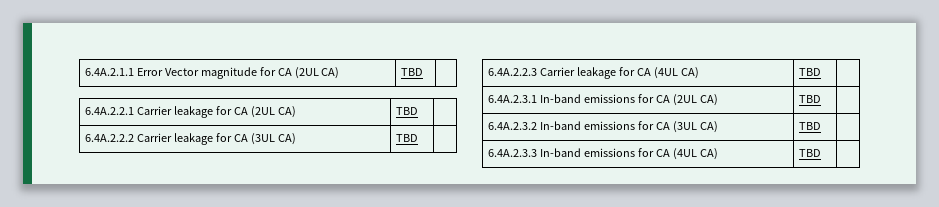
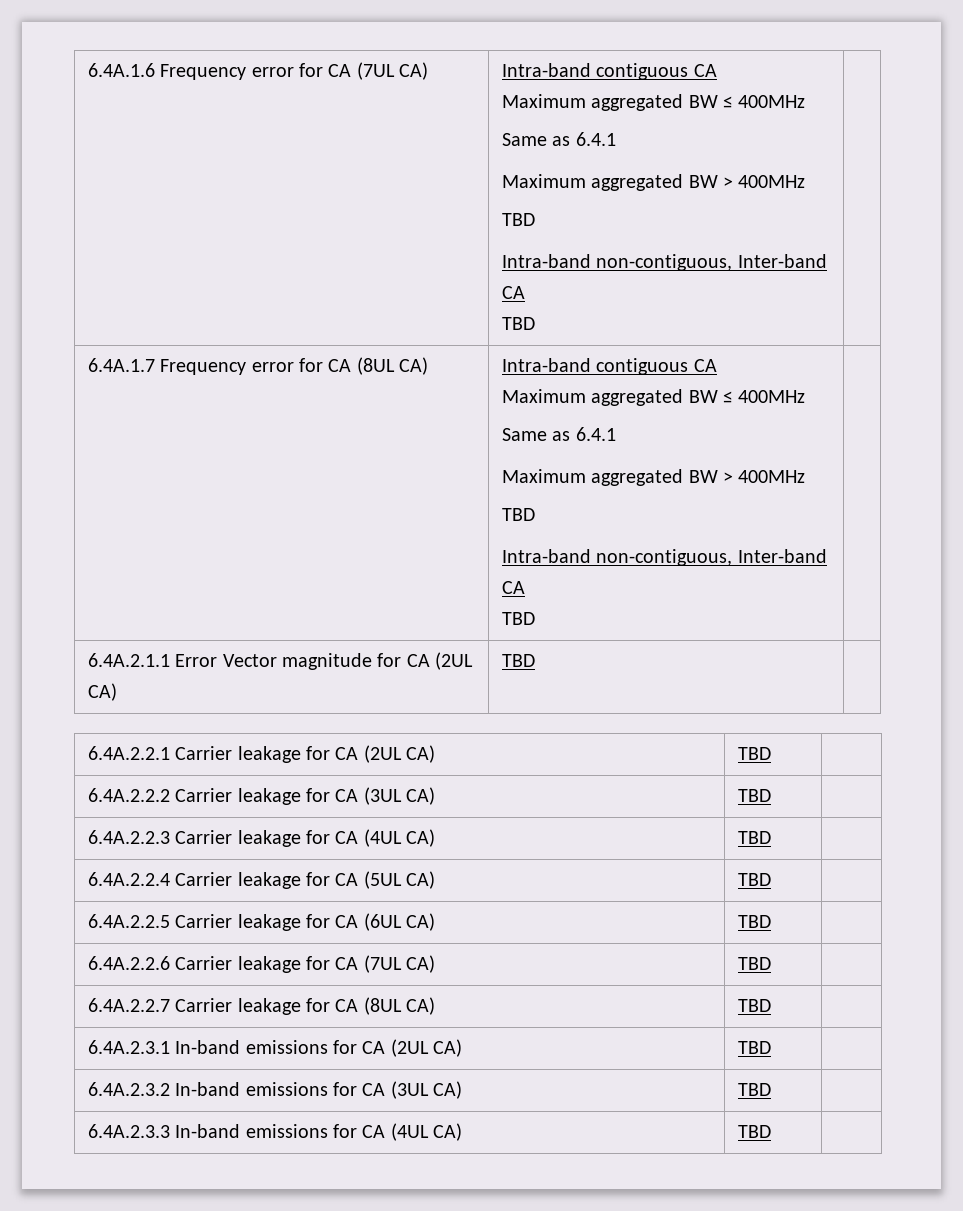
+ 6.4A.1.6 Frequency error for CA (7UL CA) | Intra-band contiguous CA
+ Maximum aggregated BW ≤ 400MHz
+ Same as 6.4.1
+ Maximum aggregated BW > 400MHz
+ TBD
+ Intra-band non-contiguous, Inter-band CA
+ TBD |
+ 6.4A.1.7 Frequency error for CA (8UL CA) | Intra-band contiguous CA
+ Maximum aggregated BW ≤ 400MHz
+ Same as 6.4.1
+ Maximum aggregated BW > 400MHz
+ TBD
+ Intra-band non-contiguous, Inter-band CA
+ TBD |
+ 6.4A.2.2.4 Carrier leakage for CA (5UL CA) | TBD |
+ 6.4A.2.2.5 Carrier leakage for CA (6UL CA) | TBD |
+ 6.4A.2.2.6 Carrier leakage for CA (7UL CA) | TBD |
+ 6.4A.2.2.7 Carrier leakage for CA (8UL CA) | TBD |

